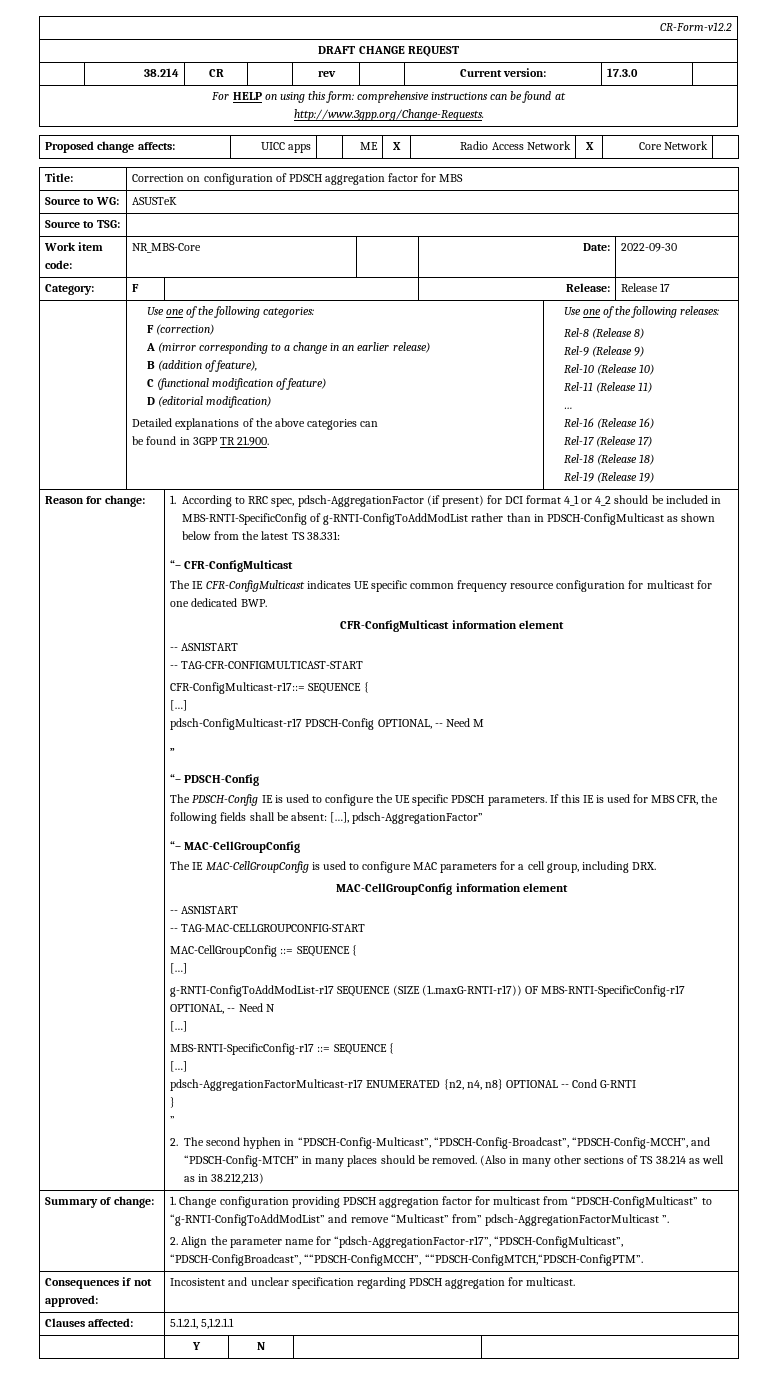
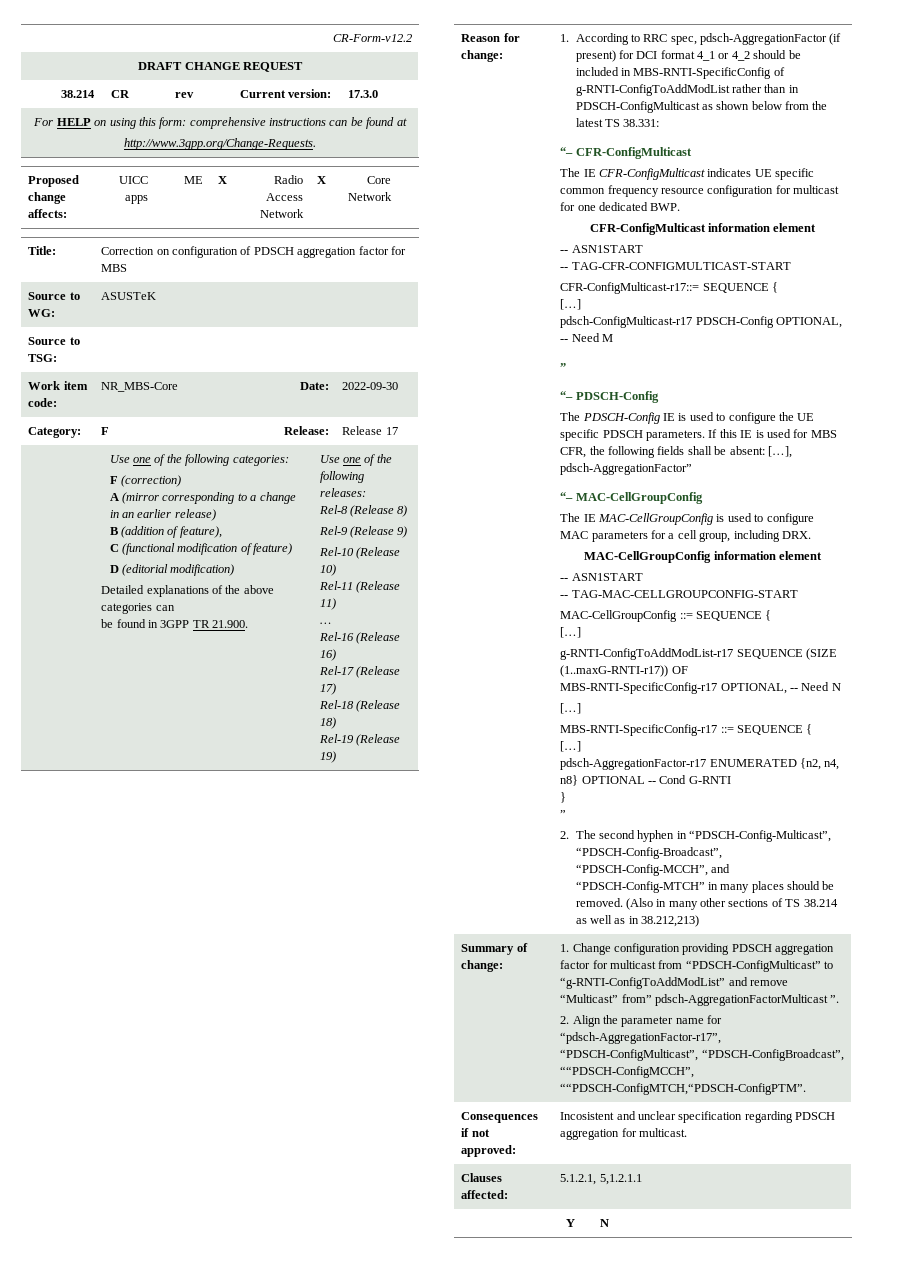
- pdsch-AggregationFactorMulticast-r17 ENUMERATED {n2, n4, n8} OPTIONAL -- Cond G-RNTI
+ pdsch-AggregationFactor-r17 ENUMERATED {n2, n4, n8} OPTIONAL -- Cond G-RNTI

